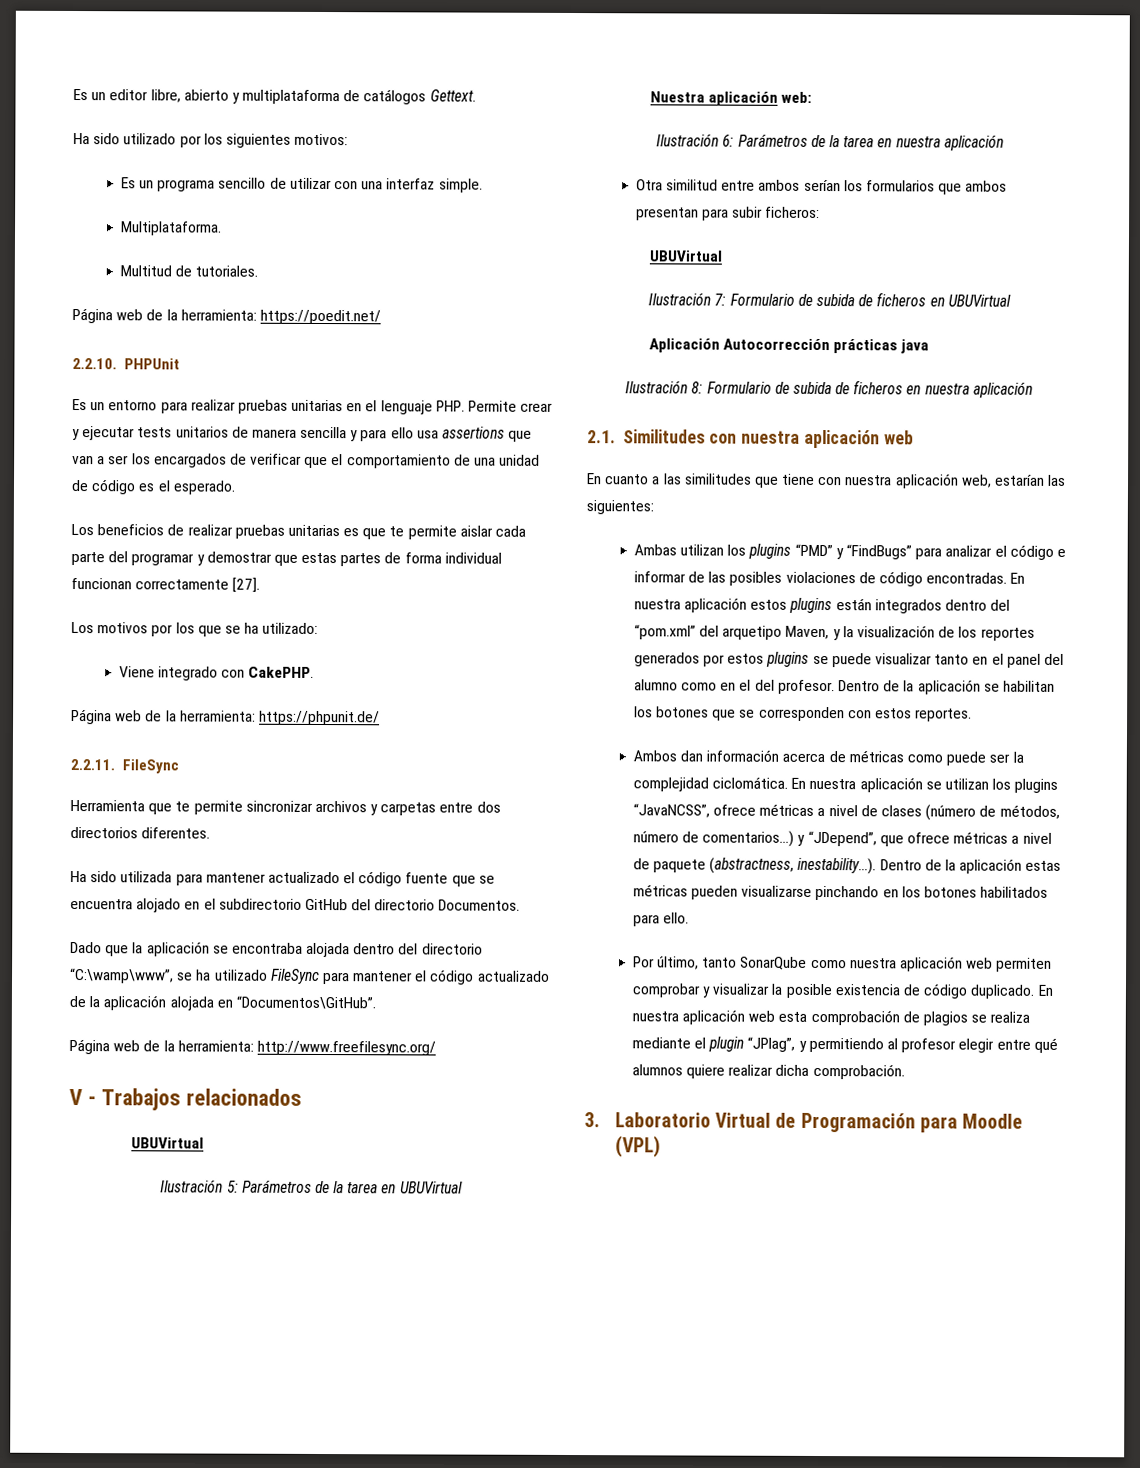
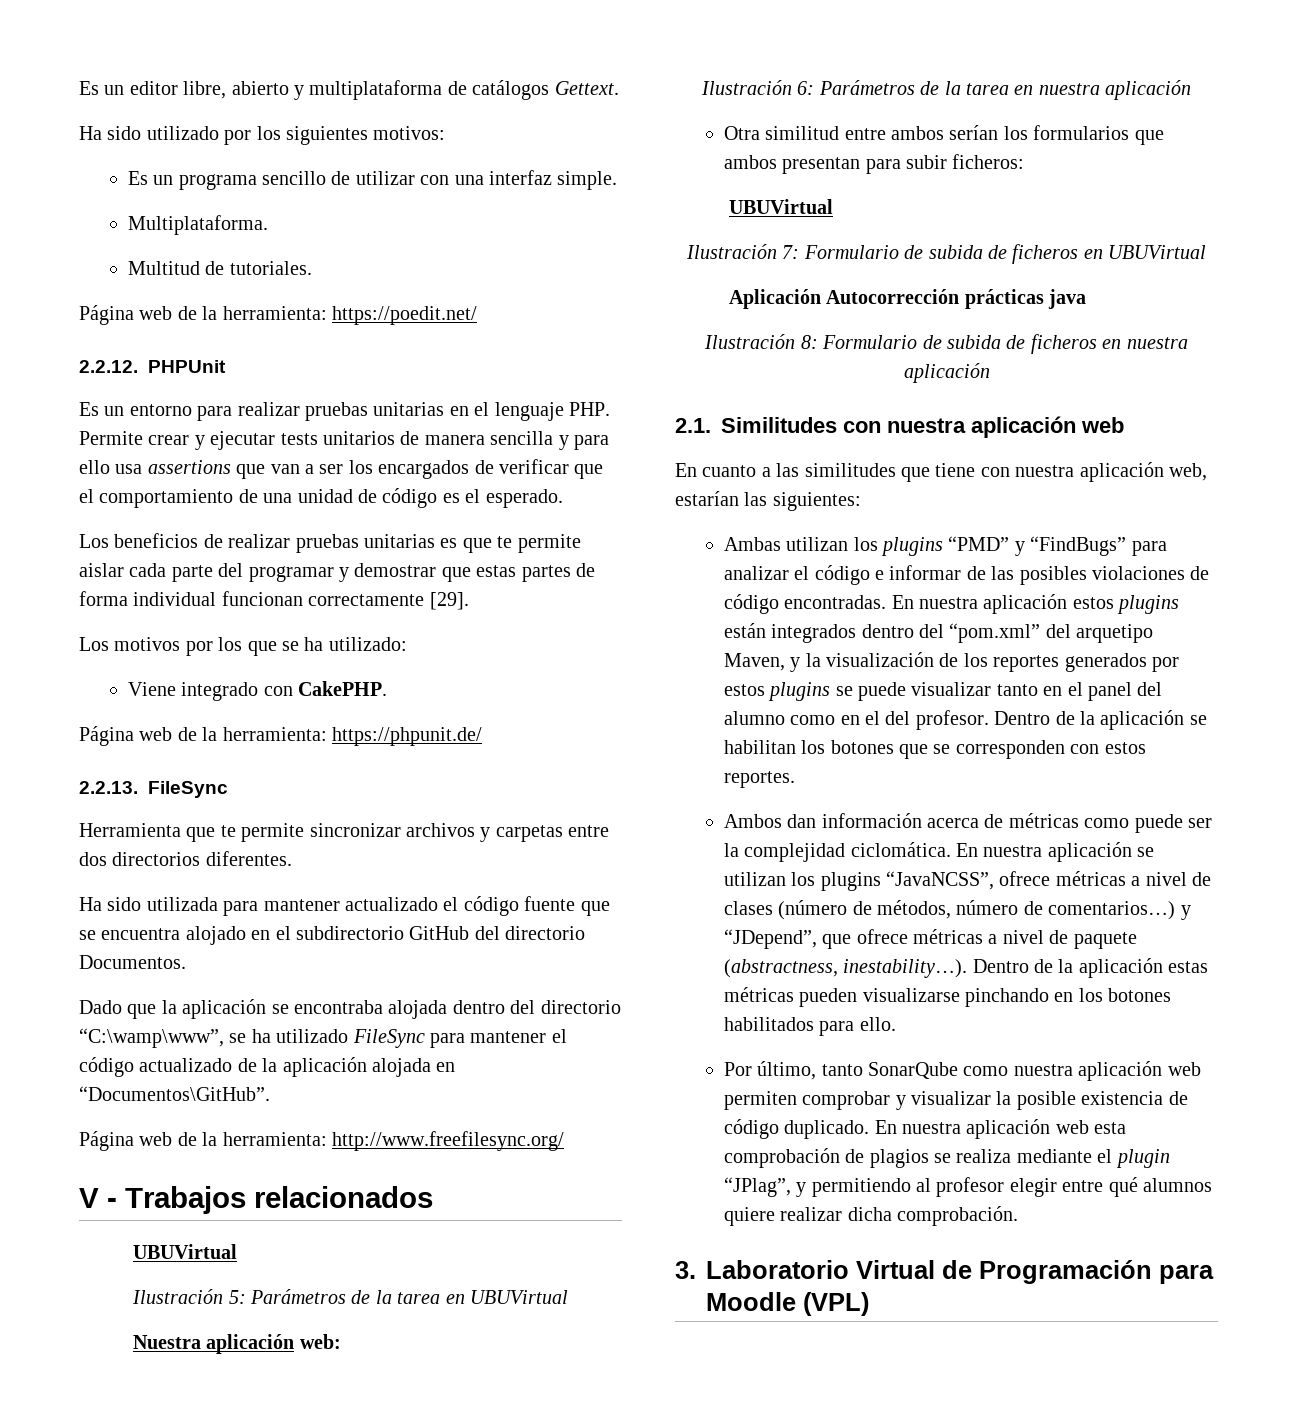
- 2.2.10. PHPUnit
+ 2.2.12. PHPUnit
- Los beneficios de realizar pruebas unitarias es que te permite aislar cada parte del programar y demostrar que estas partes de forma individual funcionan correctamente [27].
+ Los beneficios de realizar pruebas unitarias es que te permite aislar cada parte del programar y demostrar que estas partes de forma individual funcionan correctamente [29].
- 2.2.11. FileSync
+ 2.2.13. FileSync

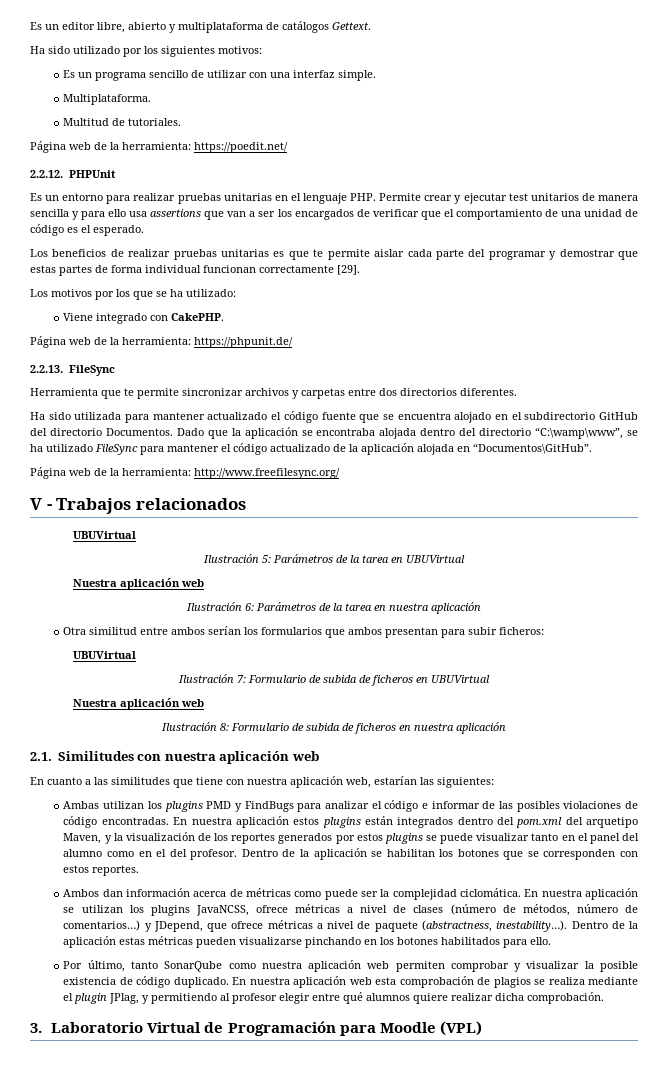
- Es un entorno para realizar pruebas unitarias en el lenguaje PHP. Permite crear y ejecutar tests unitarios de manera sencilla y para ello usa assertions que van a ser los encargados de verificar que el comportamiento de una unidad de código es el esperado.
+ Es un entorno para realizar pruebas unitarias en el lenguaje PHP. Permite crear y ejecutar test unitarios de manera sencilla y para ello usa assertions que van a ser los encargados de verificar que el comportamiento de una unidad de código es el esperado.
- Ha sido utilizada para mantener actualizado el código fuente que se encuentra alojado en el subdirectorio GitHub del directorio Documentos.
- Dado que la aplicación se encontraba alojada dentro del directorio “C:\wamp\www”, se ha utilizado FileSync para mantener el código actualizado de la aplicación alojada en “Documentos\GitHub”.
+ Ha sido utilizada para mantener actualizado el código fuente que se encuentra alojado en el subdirectorio GitHub del directorio Documentos. Dado que la aplicación se encontraba alojada dentro del directorio “C:\wamp\www”, se ha utilizado FileSync para mantener el código actualizado de la aplicación alojada en “Documentos\GitHub”.
  Ilustración 5: Parámetros de la tarea en UBUVirtual
- Nuestra aplicación web:
+ Nuestra aplicación web
  Ilustración 7: Formulario de subida de ficheros en UBUVirtual
- Aplicación Autocorrección prácticas java
+ Nuestra aplicación web
- Ambas utilizan los plugins “PMD” y “FindBugs” para analizar el código e informar de las posibles violaciones de código encontradas.
+ Ambas utilizan los plugins PMD y FindBugs para analizar el código e informar de las posibles violaciones de código encontradas.
- En nuestra aplicación estos plugins están integrados dentro del “pom.xml” del arquetipo Maven, y la visualización de los reportes generados por estos plugins se puede visualizar tanto en el panel del alumno como en el del profesor.
+ En nuestra aplicación estos plugins están integrados dentro del pom.xml del arquetipo Maven, y la visualización de los reportes generados por estos plugins se puede visualizar tanto en el panel del alumno como en el del profesor.
- En nuestra aplicación se utilizan los plugins “JavaNCSS”, ofrece métricas a nivel de clases (número de métodos, número de comentarios…) y “JDepend”, que ofrece métricas a nivel de paquete (abstractness, inestability…).
+ En nuestra aplicación se utilizan los plugins JavaNCSS, ofrece métricas a nivel de clases (número de métodos, número de comentarios…) y JDepend, que ofrece métricas a nivel de paquete (abstractness, inestability…).
- En nuestra aplicación web esta comprobación de plagios se realiza mediante el plugin “JPlag”, y permitiendo al profesor elegir entre qué alumnos quiere realizar dicha comprobación.
+ En nuestra aplicación web esta comprobación de plagios se realiza mediante el plugin JPlag, y permitiendo al profesor elegir entre qué alumnos quiere realizar dicha comprobación.

